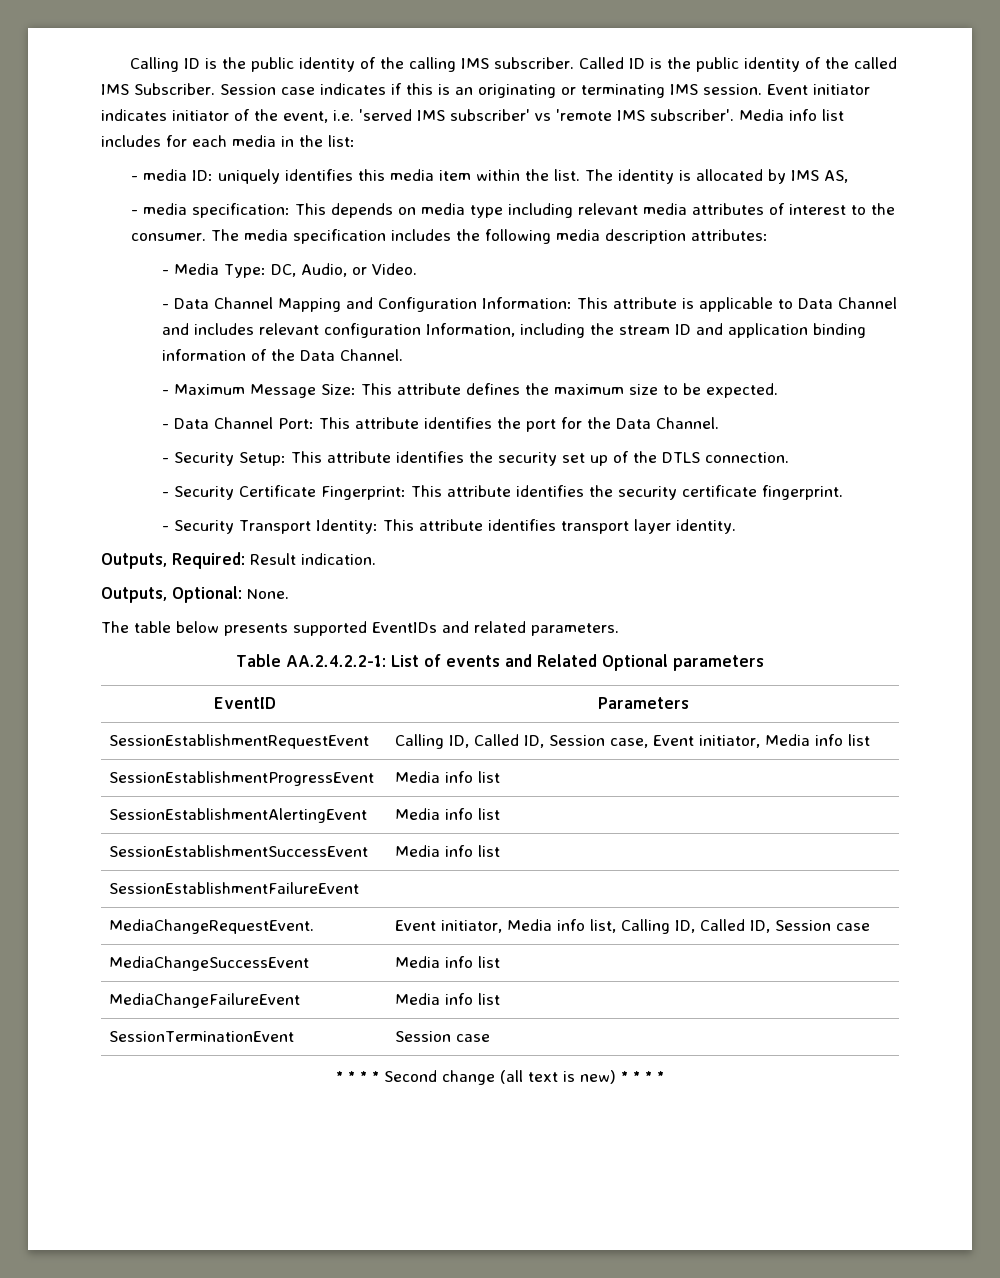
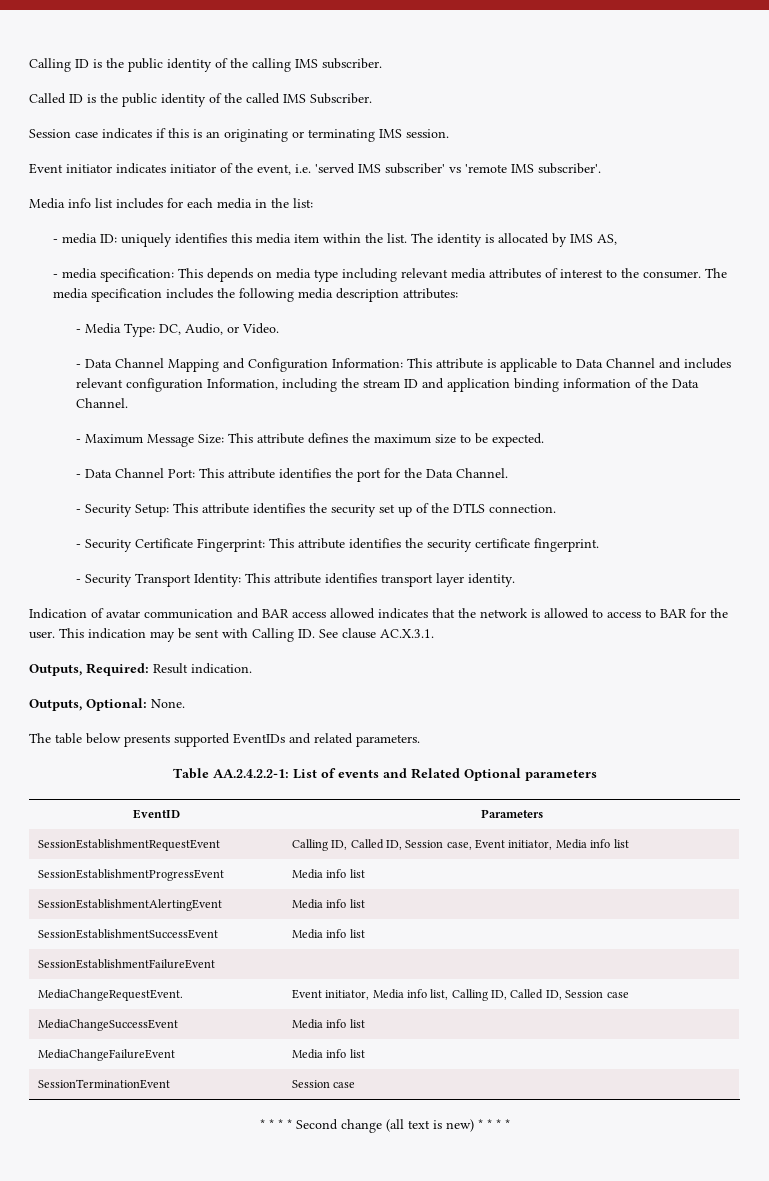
- Calling ID is the public identity of the calling IMS subscriber. Called ID is the public identity of the called IMS Subscriber. Session case indicates if this is an originating or terminating IMS session. Event initiator indicates initiator of the event, i.e. 'served IMS subscriber' vs 'remote IMS subscriber'. Media info list includes for each media in the list:
+ Calling ID is the public identity of the calling IMS subscriber.
+ Called ID is the public identity of the called IMS Subscriber.
+ Session case indicates if this is an originating or terminating IMS session.
+ Event initiator indicates initiator of the event, i.e. 'served IMS subscriber' vs 'remote IMS subscriber'.
+ Media info list includes for each media in the list:
+ Indication of avatar communication and BAR access allowed indicates that the network is allowed to access to BAR for the user. This indication may be sent with Calling ID. See clause AC.X.3.1.

